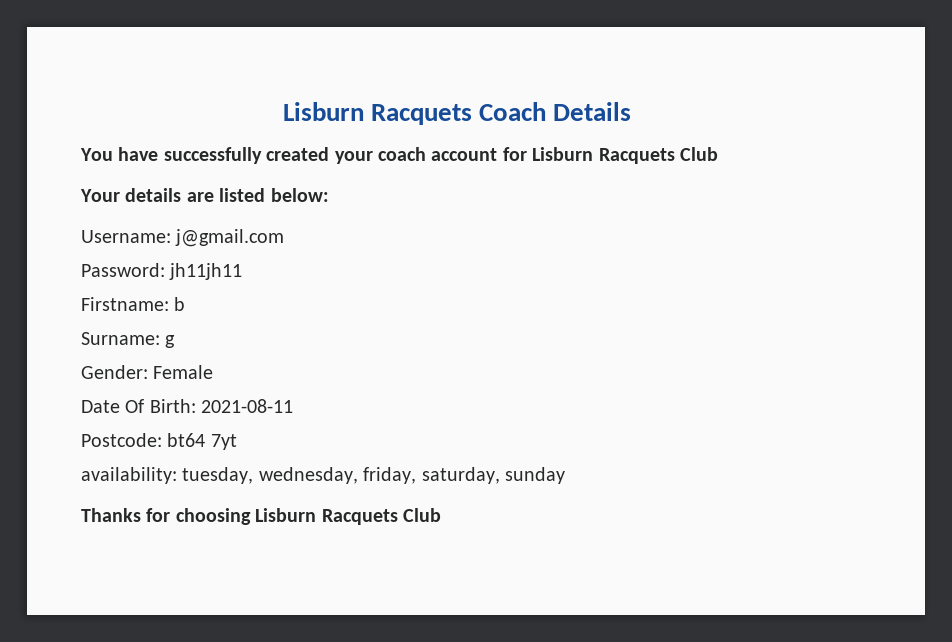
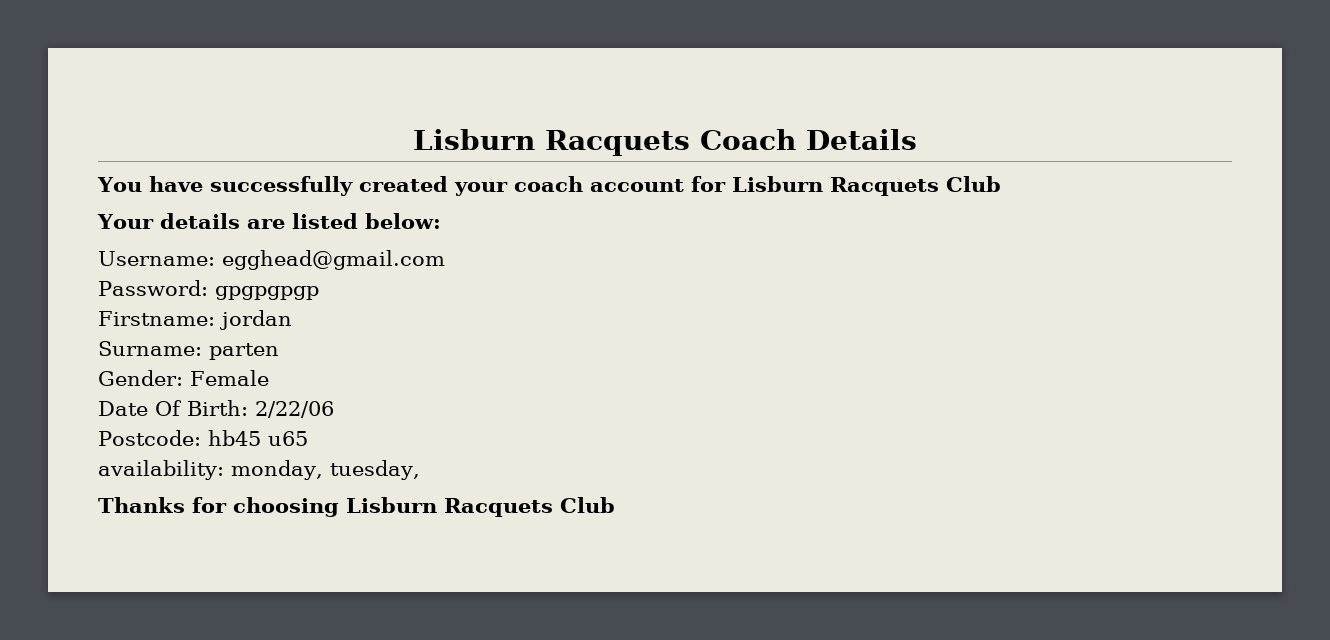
- Username: j@gmail.com
+ Username: egghead@gmail.com
- Password: jh11jh11
+ Password: gpgpgpgp
- Firstname: b
+ Firstname: jordan
- Surname: g
+ Surname: parten
- Date Of Birth: 2021-08-11
+ Date Of Birth: 2/22/06
- Postcode: bt64 7yt
+ Postcode: hb45 u65
- availability: tuesday, wednesday, friday, saturday, sunday
+ availability: monday, tuesday,

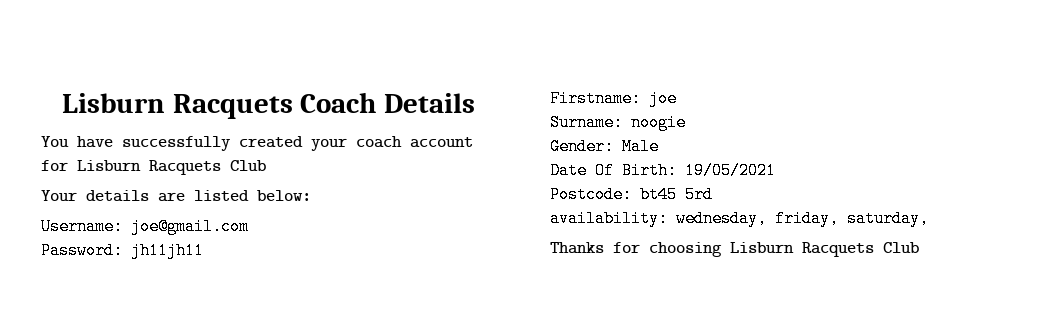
- Username: egghead@gmail.com
+ Username: joe@gmail.com
- Password: gpgpgpgp
+ Password: jh11jh11
- Firstname: jordan
+ Firstname: joe
- Surname: parten
+ Surname: noogie
- Gender: Female
+ Gender: Male
- Date Of Birth: 2/22/06
+ Date Of Birth: 19/05/2021
- Postcode: hb45 u65
+ Postcode: bt45 5rd
- availability: monday, tuesday,
+ availability: wednesday, friday, saturday,

